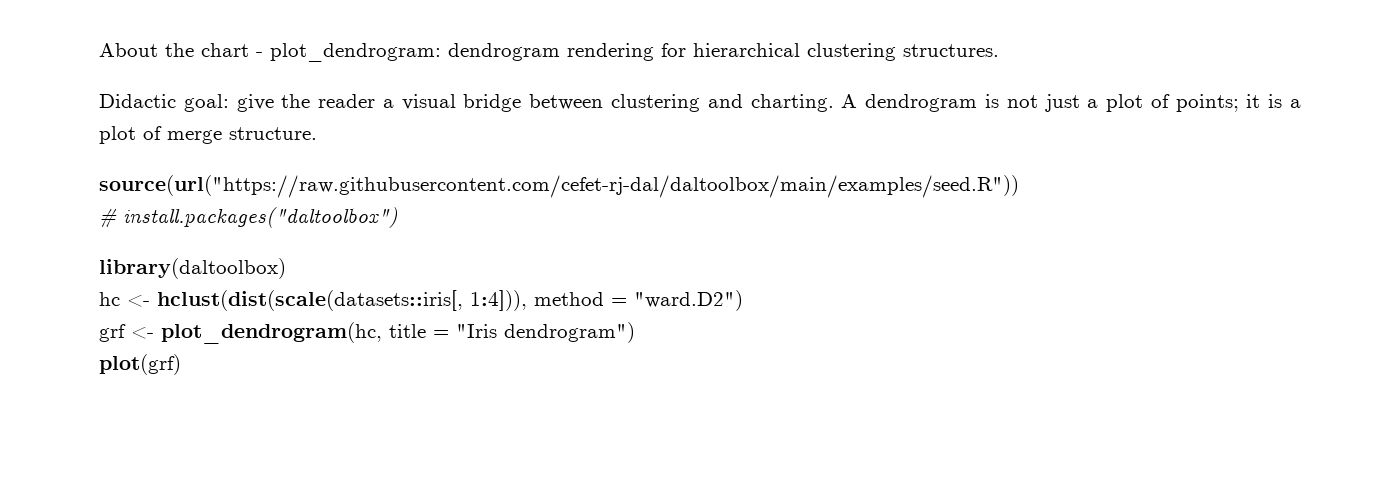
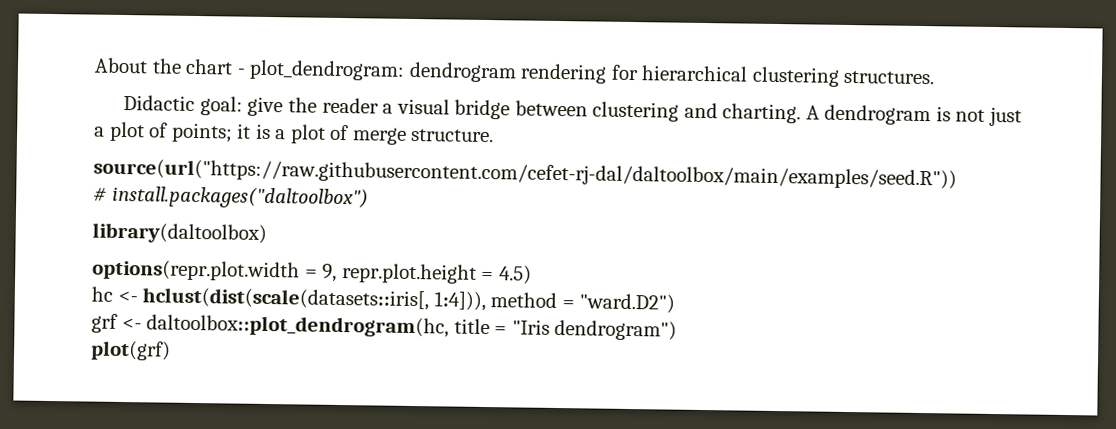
+ options(repr.plot.width = 9, repr.plot.height = 4.5)
- grf <- plot_dendrogram(hc, title = "Iris dendrogram")
+ grf <- daltoolbox::plot_dendrogram(hc, title = "Iris dendrogram")

